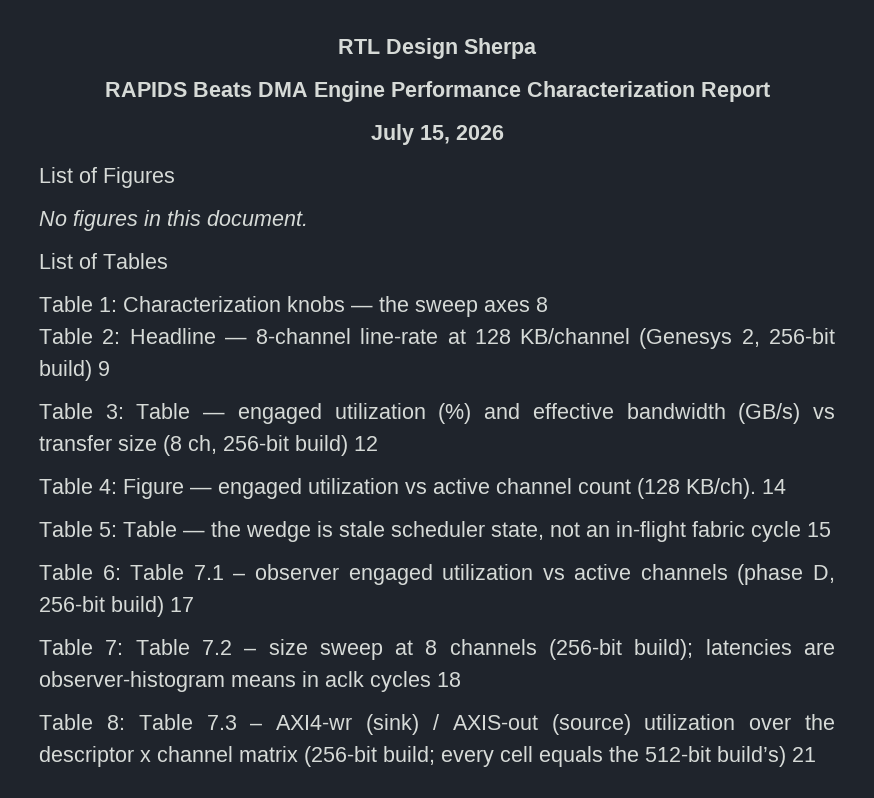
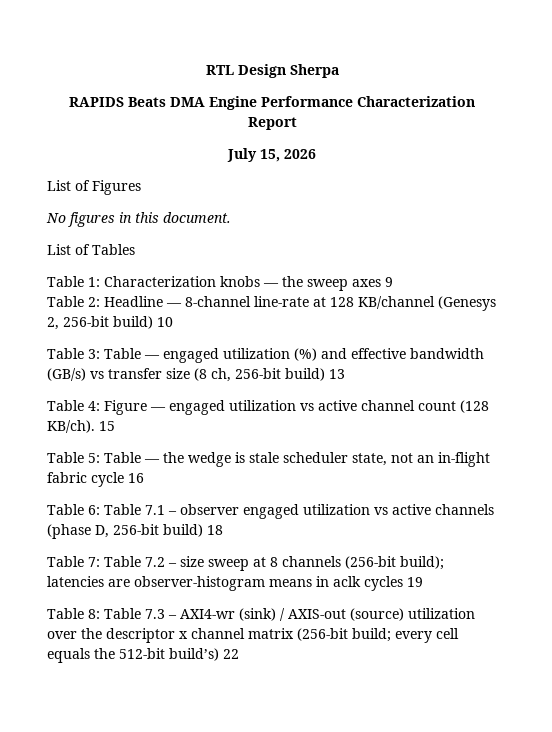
- Table 1: Characterization knobs — the sweep axes 8
+ Table 1: Characterization knobs — the sweep axes 9
- Table 2: Headline — 8-channel line-rate at 128 KB/channel (Genesys 2, 256-bit build) 9
+ Table 2: Headline — 8-channel line-rate at 128 KB/channel (Genesys 2, 256-bit build) 10
- Table 3: Table — engaged utilization (%) and effective bandwidth (GB/s) vs transfer size (8 ch, 256-bit build) 12
+ Table 3: Table — engaged utilization (%) and effective bandwidth (GB/s) vs transfer size (8 ch, 256-bit build) 13
- 14
+ 15
- Table 5: Table — the wedge is stale scheduler state, not an in-flight fabric cycle 15
+ Table 5: Table — the wedge is stale scheduler state, not an in-flight fabric cycle 16
- Table 6: Table 7.1 – observer engaged utilization vs active channels (phase D, 256-bit build) 17
+ Table 6: Table 7.1 – observer engaged utilization vs active channels (phase D, 256-bit build) 18
- Table 7: Table 7.2 – size sweep at 8 channels (256-bit build); latencies are observer-histogram means in aclk cycles 18
+ Table 7: Table 7.2 – size sweep at 8 channels (256-bit build); latencies are observer-histogram means in aclk cycles 19
- Table 8: Table 7.3 – AXI4-wr (sink) / AXIS-out (source) utilization over the descriptor x channel matrix (256-bit build; every cell equals the 512-bit build’s) 21
+ Table 8: Table 7.3 – AXI4-wr (sink) / AXIS-out (source) utilization over the descriptor x channel matrix (256-bit build; every cell equals the 512-bit build’s) 22

